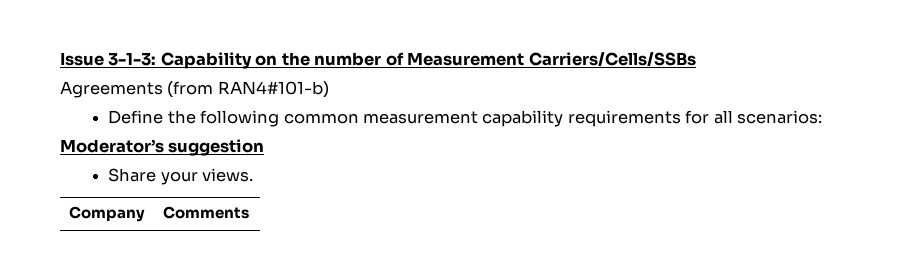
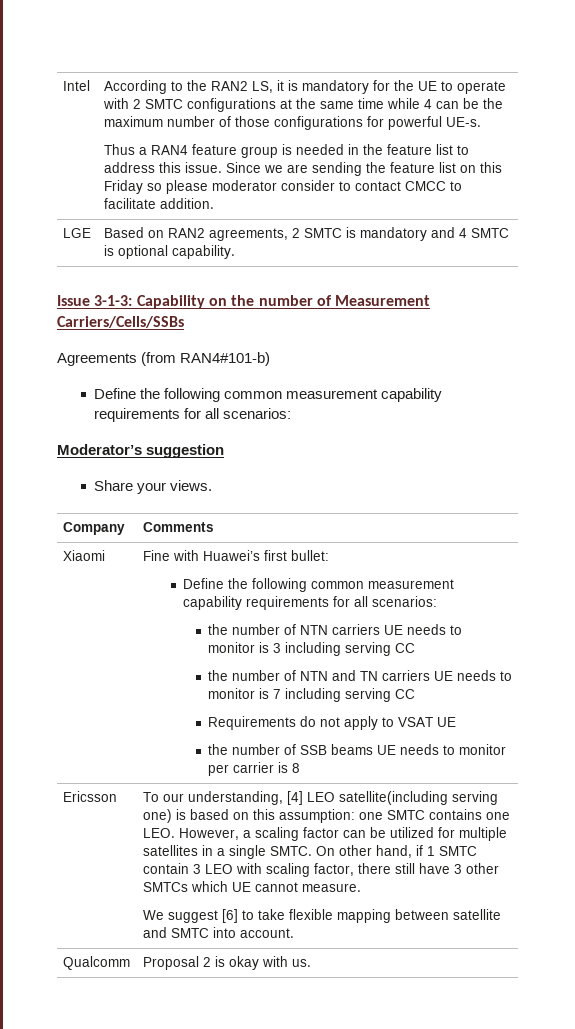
+ Intel | According to the RAN2 LS, it is mandatory for the UE to operate with 2 SMTC configurations at the same time while 4 can be the maximum number of those configurations for powerful UE-s.
+ Thus a RAN4 feature group is needed in the feature list to address this issue. Since we are sending the feature list on this Friday so please moderator consider to contact CMCC to facilitate addition.
+ LGE | Based on RAN2 agreements, 2 SMTC is mandatory and 4 SMTC is optional capability.
+ Xiaomi | Fine with Huawei’s first bullet:
+ Define the following common measurement capability requirements for all scenarios:
+ the number of NTN carriers UE needs to monitor is 3 including serving CC
+ the number of NTN and TN carriers UE needs to monitor is 7 including serving CC
+ Requirements do not apply to VSAT UE
+ the number of SSB beams UE needs to monitor per carrier is 8
+ Ericsson | To our understanding, [4] LEO satellite(including serving one) is based on this assumption: one SMTC contains one LEO. However, a scaling factor can be utilized for multiple satellites in a single SMTC. On other hand, if 1 SMTC contain 3 LEO with scaling factor, there still have 3 other SMTCs which UE cannot measure.
+ We suggest [6] to take flexible mapping between satellite and SMTC into account.
+ Qualcomm | Proposal 2 is okay with us.

